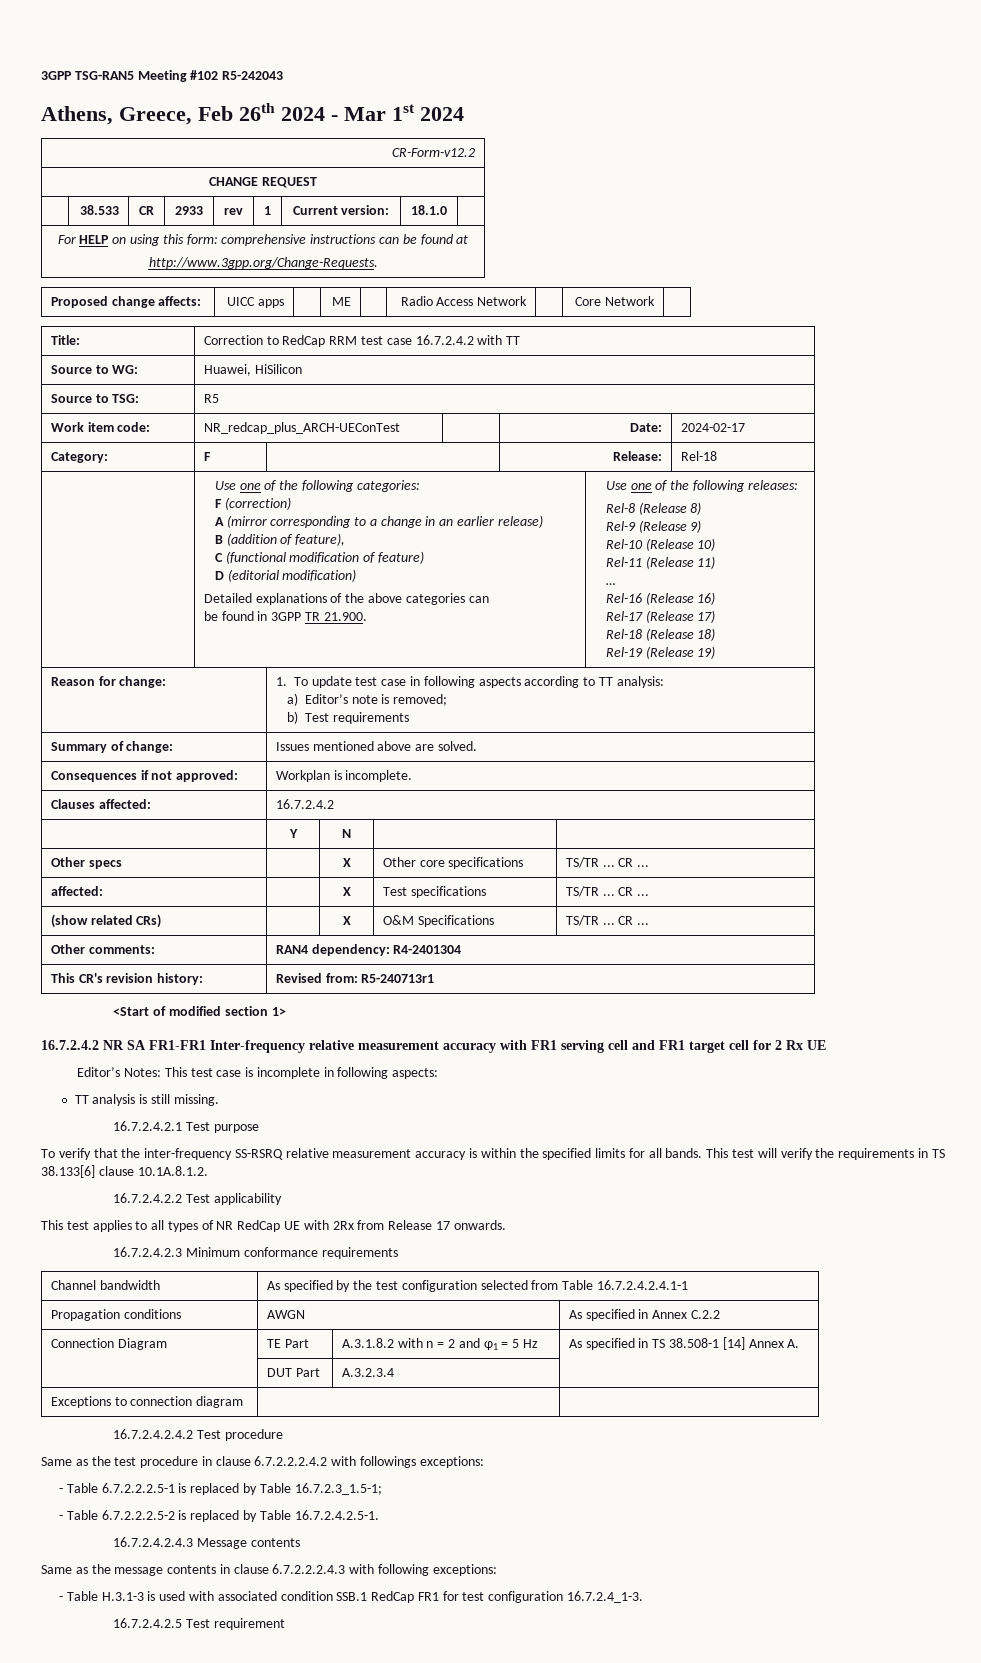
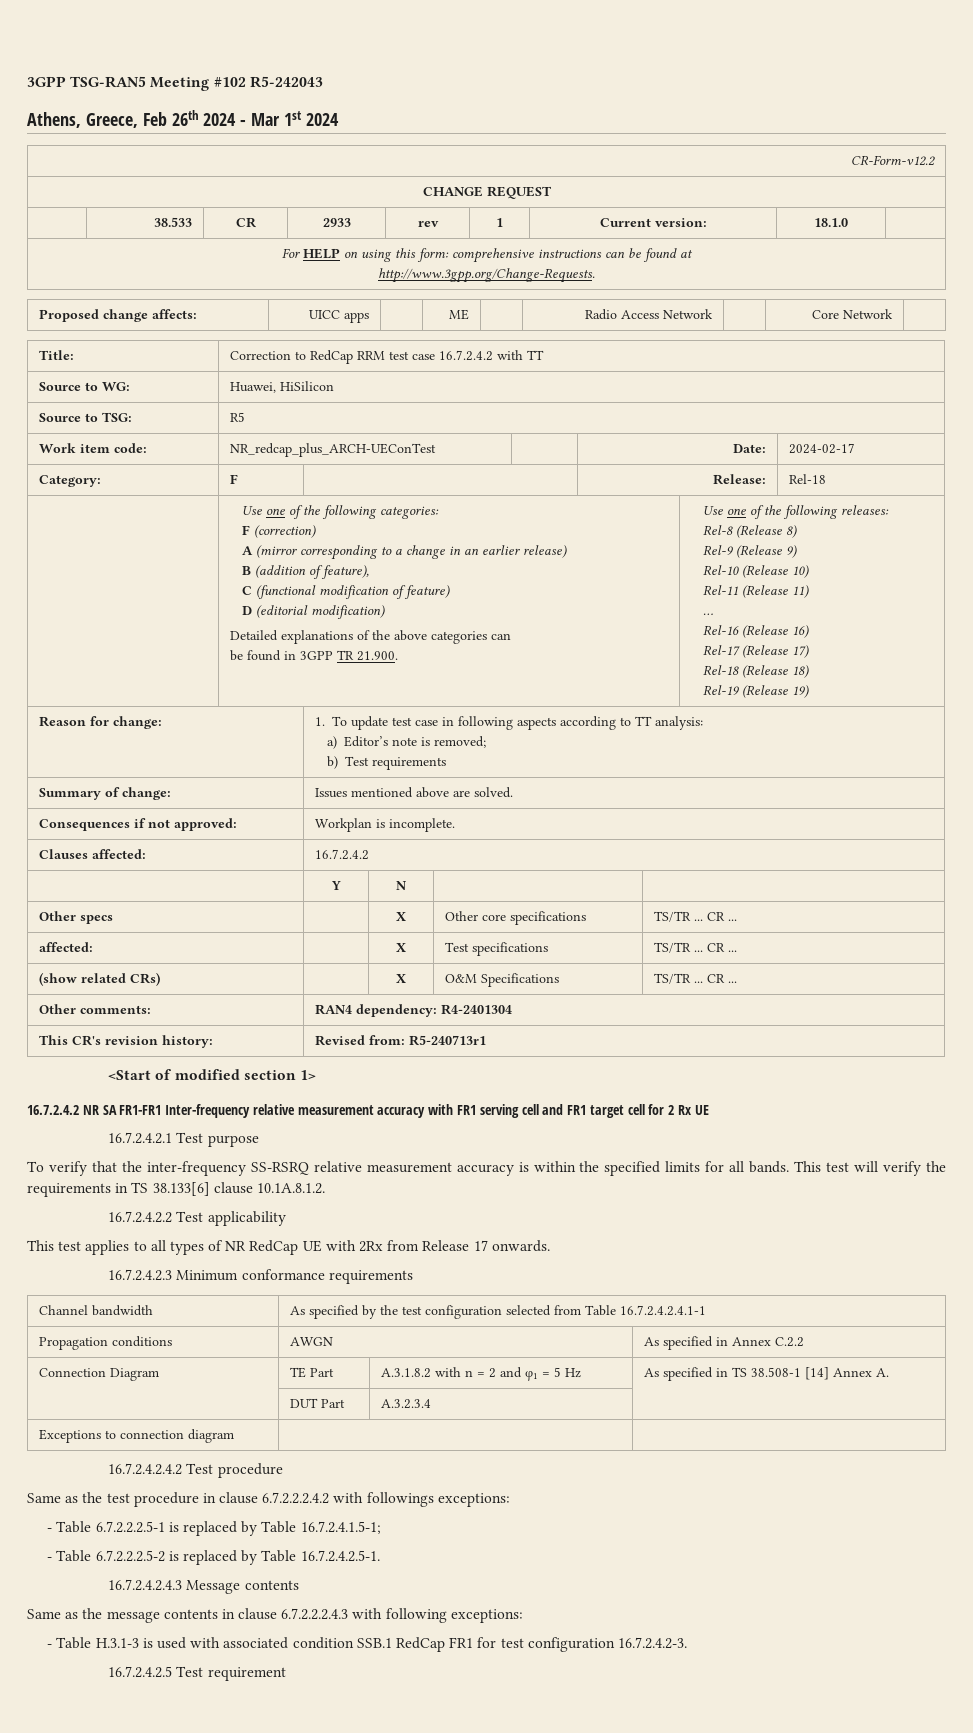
- Editor’s Notes: This test case is incomplete in following aspects:
- TT analysis is still missing.
- - Table 6.7.2.2.2.5-1 is replaced by Table 16.7.2.3_1.5-1;
+ - Table 6.7.2.2.2.5-1 is replaced by Table 16.7.2.4.1.5-1;
- - Table H.3.1-3 is used with associated condition SSB.1 RedCap FR1 for test configuration 16.7.2.4_1-3.
+ - Table H.3.1-3 is used with associated condition SSB.1 RedCap FR1 for test configuration 16.7.2.4.2-3.

